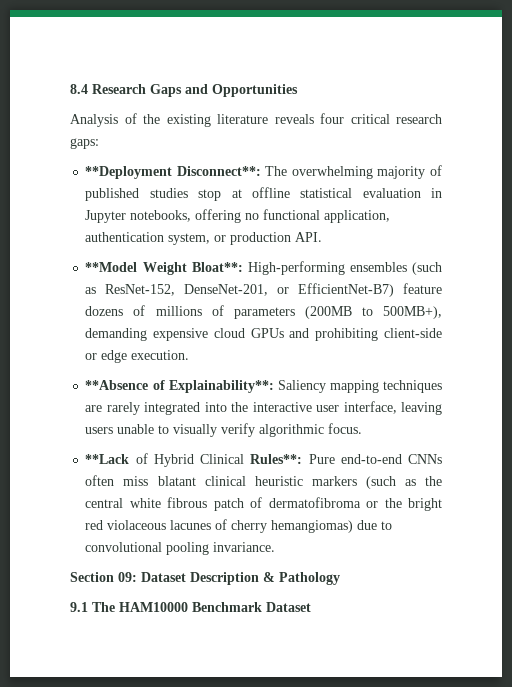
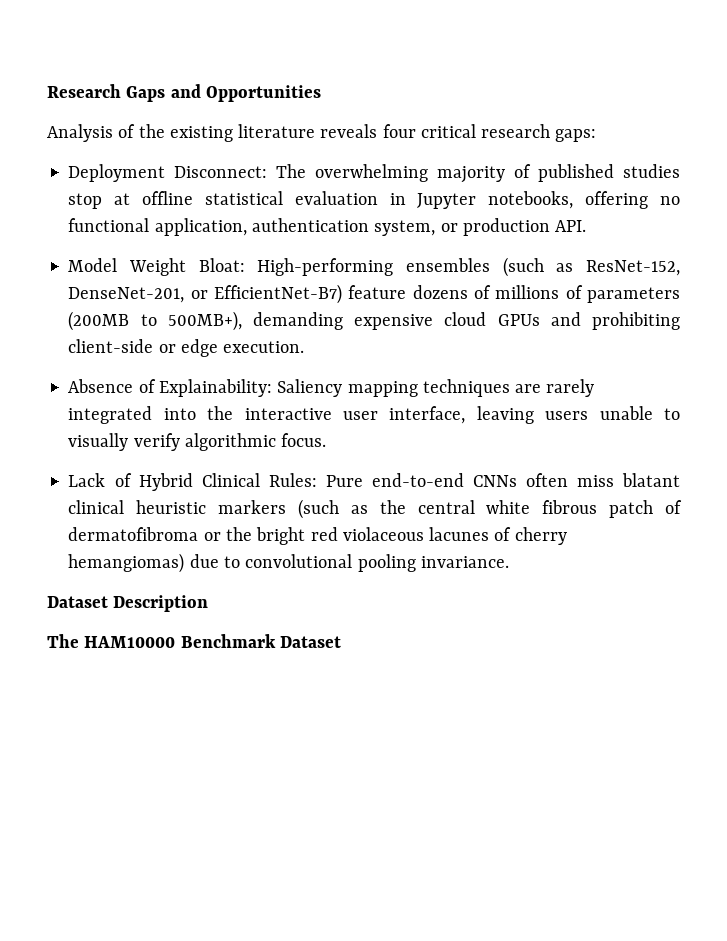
- 8.4 Research Gaps and Opportunities
+ Research Gaps and Opportunities
- **Deployment Disconnect**: The overwhelming majority of published studies stop at offline statistical evaluation in Jupyter notebooks, offering no functional application, authentication system, or production API.
+ Deployment Disconnect: The overwhelming majority of published studies stop at offline statistical evaluation in Jupyter notebooks, offering no functional application, authentication system, or production API.
- **Model Weight Bloat**: High-performing ensembles (such as ResNet-152, DenseNet-201, or EfficientNet-B7) feature dozens of millions of parameters (200MB to 500MB+), demanding expensive cloud GPUs and prohibiting client-side or edge execution.
+ Model Weight Bloat: High-performing ensembles (such as ResNet-152, DenseNet-201, or EfficientNet-B7) feature dozens of millions of parameters (200MB to 500MB+), demanding expensive cloud GPUs and prohibiting client-side or edge execution.
- **Absence of Explainability**: Saliency mapping techniques are rarely integrated into the interactive user interface, leaving users unable to visually verify algorithmic focus.
+ Absence of Explainability: Saliency mapping techniques are rarely integrated into the interactive user interface, leaving users unable to visually verify algorithmic focus.
- **Lack of Hybrid Clinical Rules**: Pure end-to-end CNNs often miss blatant clinical heuristic markers (such as the central white fibrous patch of dermatofibroma or the bright red violaceous lacunes of cherry hemangiomas) due to convolutional pooling invariance.
+ Lack of Hybrid Clinical Rules: Pure end-to-end CNNs often miss blatant clinical heuristic markers (such as the central white fibrous patch of dermatofibroma or the bright red violaceous lacunes of cherry hemangiomas) due to convolutional pooling invariance.
- Section 09: Dataset Description & Pathology
- 9.1 The HAM10000 Benchmark Dataset
+ Dataset Description
+ The HAM10000 Benchmark Dataset

